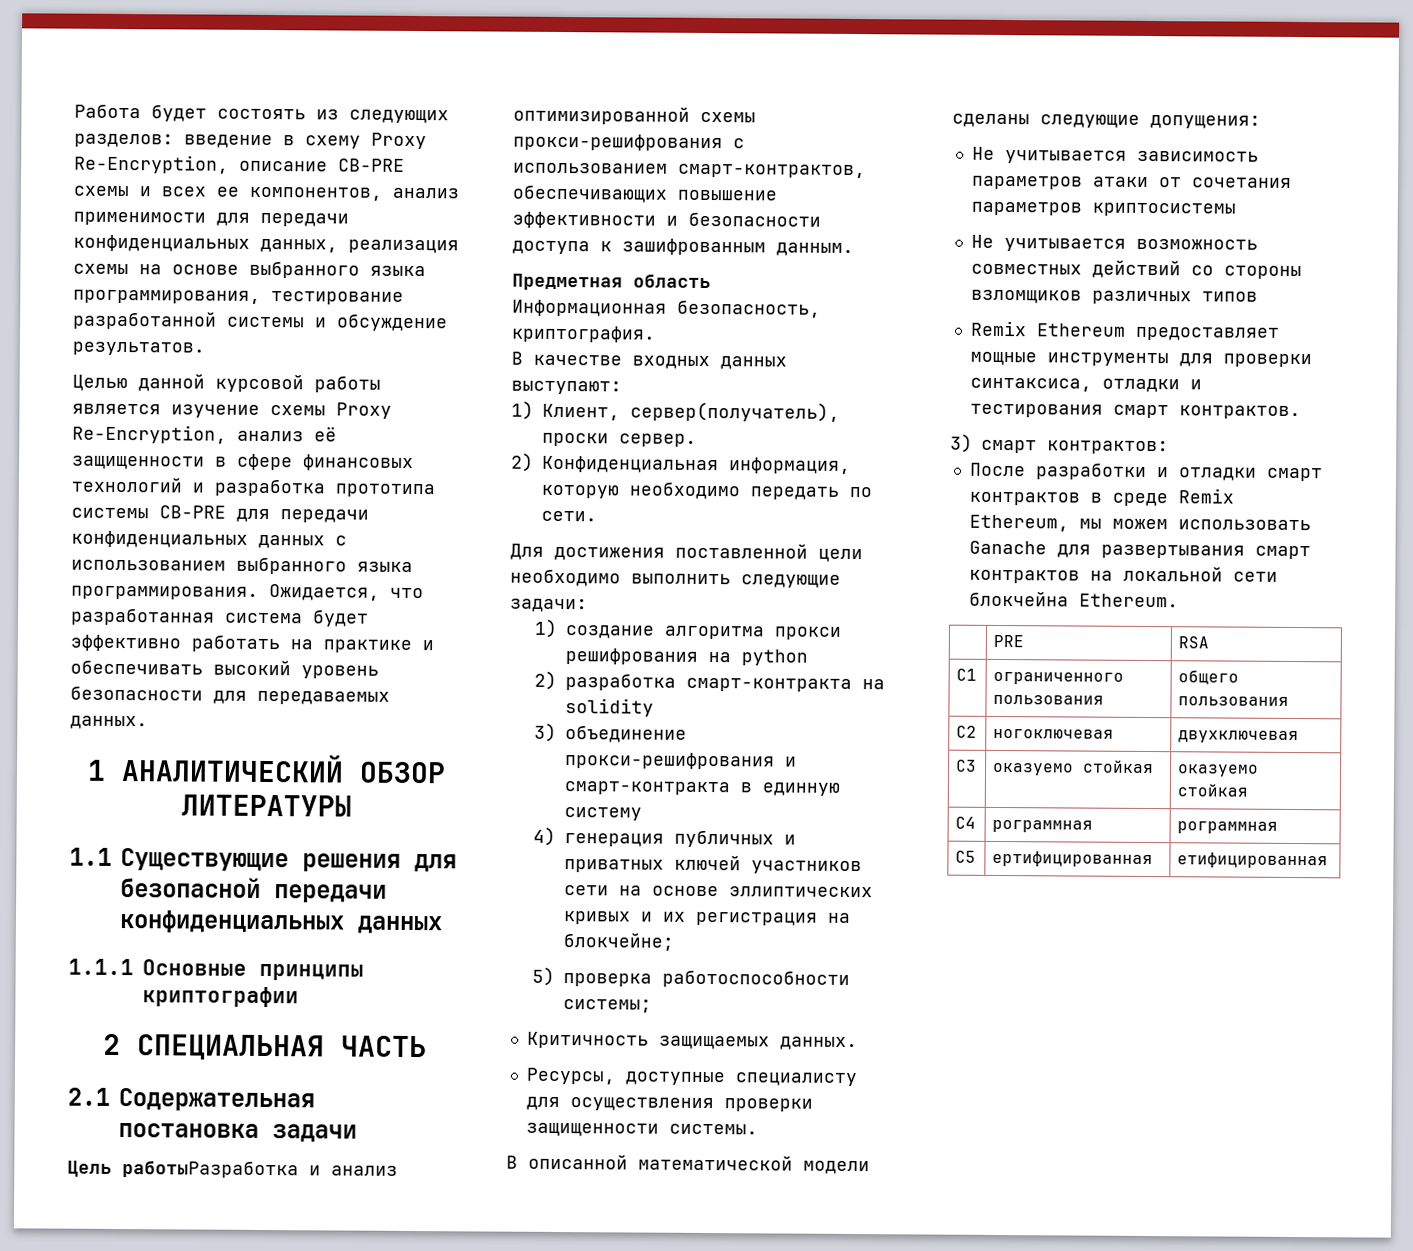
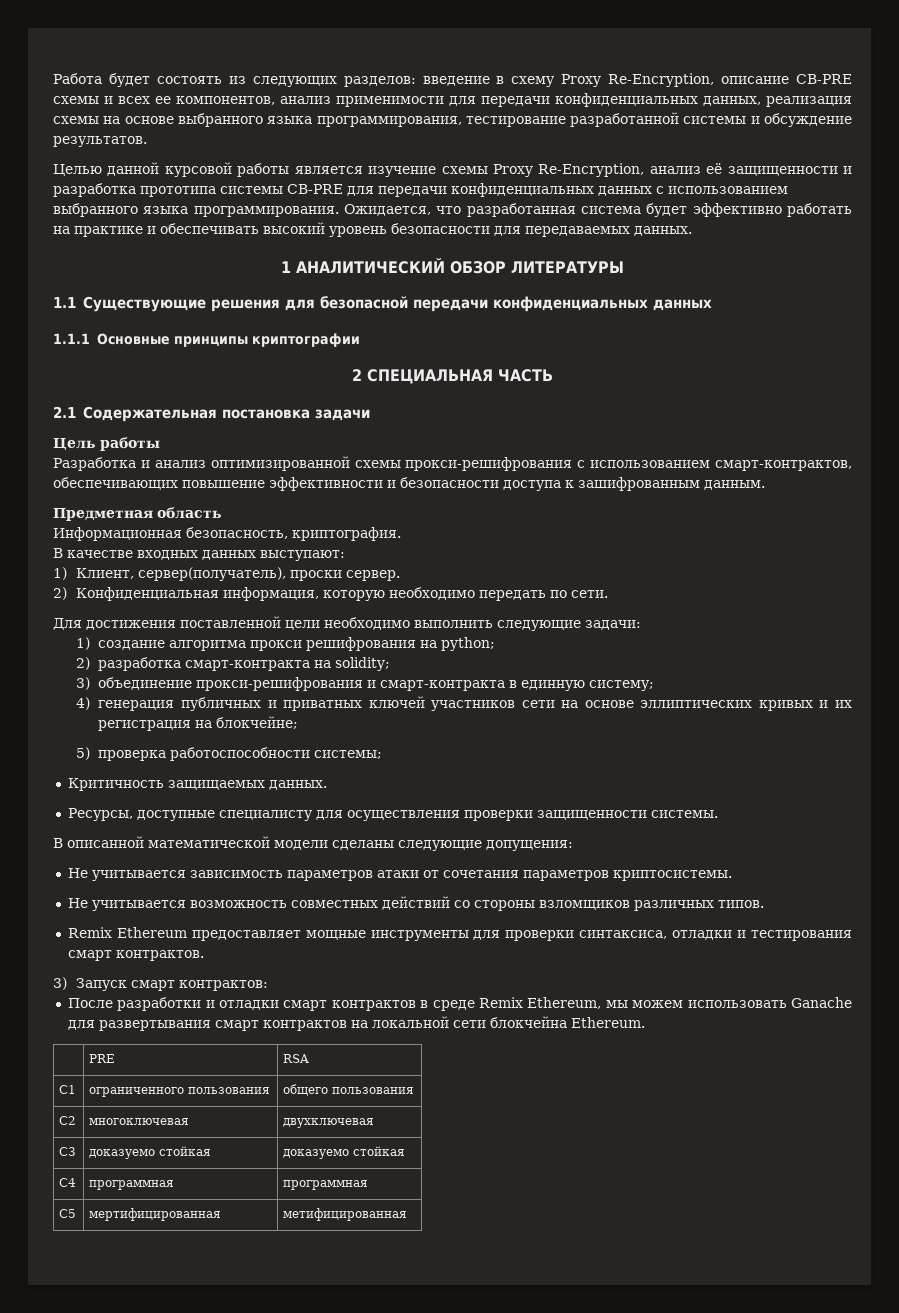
- Целью данной курсовой работы является изучение схемы Proxy Re-Encryption, анализ её защищенности в сфере финансовых технологий и разработка прототипа системы CB-PRE для передачи конфиденциальных данных с использованием выбранного языка программирования.
+ Целью данной курсовой работы является изучение схемы Proxy Re-Encryption, анализ её защищенности и разработка прототипа системы CB-PRE для передачи конфиденциальных данных с использованием выбранного языка программирования.
- Цель работыРазработка и анализ оптимизированной схемы прокси-решифрования с использованием смарт-контрактов, обеспечивающих повышение эффективности и безопасности доступа к зашифрованным данным.
+ Цель работы
+ Разработка и анализ оптимизированной схемы прокси-решифрования с использованием смарт-контрактов, обеспечивающих повышение эффективности и безопасности доступа к зашифрованным данным.
- 1) создание алгоритма прокси решифрования на python
+ 1) создание алгоритма прокси решифрования на python;
- 2) разработка смарт-контракта на solidity
+ 2) разработка смарт-контракта на solidity;
- 3) объединение прокси-решифрования и смарт-контракта в единную систему
+ 3) объединение прокси-решифрования и смарт-контракта в единную систему;
- Не учитывается зависимость параметров атаки от сочетания параметров криптосистемы
+ Не учитывается зависимость параметров атаки от сочетания параметров криптосистемы.
- Не учитывается возможность совместных действий со стороны взломщиков различных типов
+ Не учитывается возможность совместных действий со стороны взломщиков различных типов.
- 3) смарт контрактов:
+ 3) Запуск смарт контрактов:
- C2 | ногоключевая | двухключевая
+ C2 | многоключевая | двухключевая
- C3 | оказуемо стойкая | оказуемо стойкая
+ C3 | доказуемо стойкая | доказуемо стойкая
- C4 | рограммная | рограммная
+ C4 | программная | программная
- C5 | ертифицированная | етифицированная
+ C5 | мертифицированная | метифицированная

